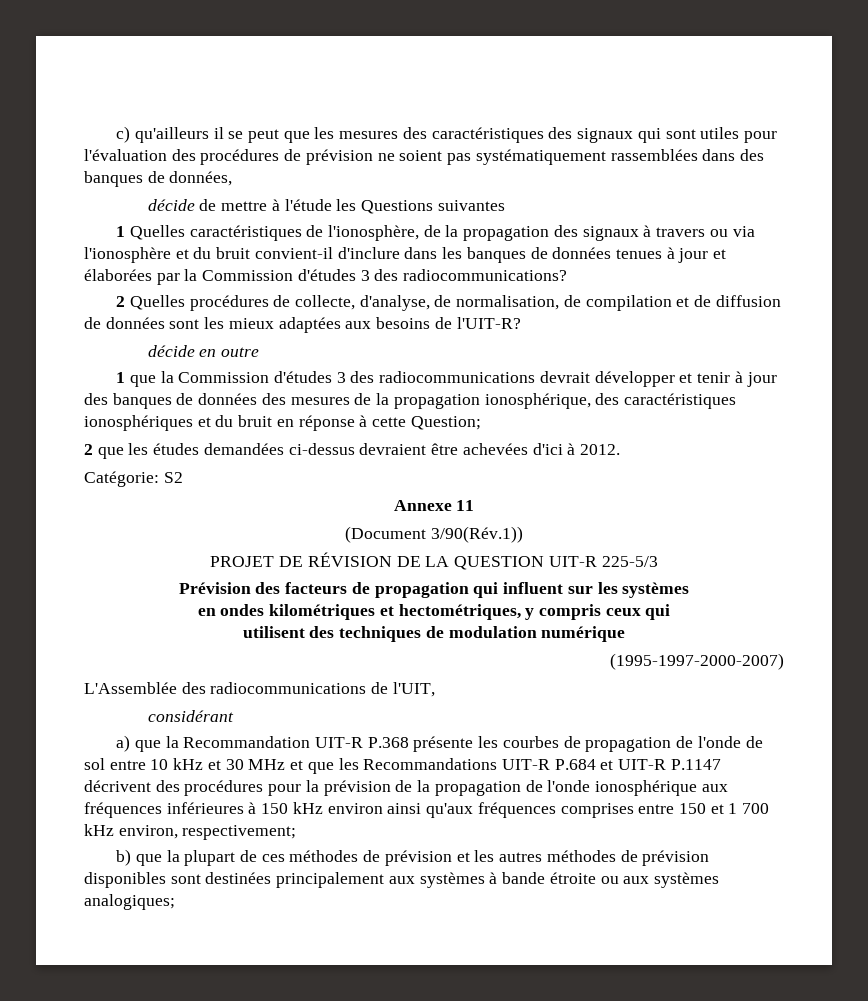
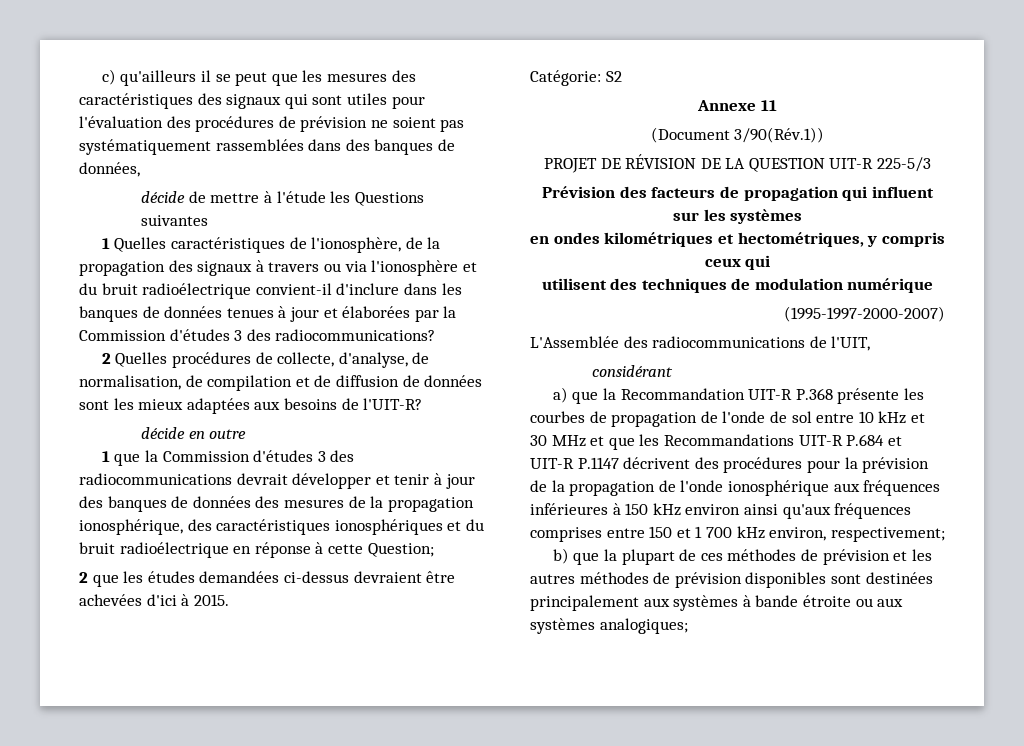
- 1 Quelles caractéristiques de l'ionosphère, de la propagation des signaux à travers ou via l'ionosphère et du bruit convient-il d'inclure dans les banques de données tenues à jour et élaborées par la Commission d'études 3 des radiocommunications?
+ 1 Quelles caractéristiques de l'ionosphère, de la propagation des signaux à travers ou via l'ionosphère et du bruit radioélectrique convient-il d'inclure dans les banques de données tenues à jour et élaborées par la Commission d'études 3 des radiocommunications?
- 1 que la Commission d'études 3 des radiocommunications devrait développer et tenir à jour des banques de données des mesures de la propagation ionosphérique, des caractéristiques ionosphériques et du bruit en réponse à cette Question;
+ 1 que la Commission d'études 3 des radiocommunications devrait développer et tenir à jour des banques de données des mesures de la propagation ionosphérique, des caractéristiques ionosphériques et du bruit radioélectrique en réponse à cette Question;
- 2 que les études demandées ci-dessus devraient être achevées d'ici à 2012.
+ 2 que les études demandées ci-dessus devraient être achevées d'ici à 2015.

